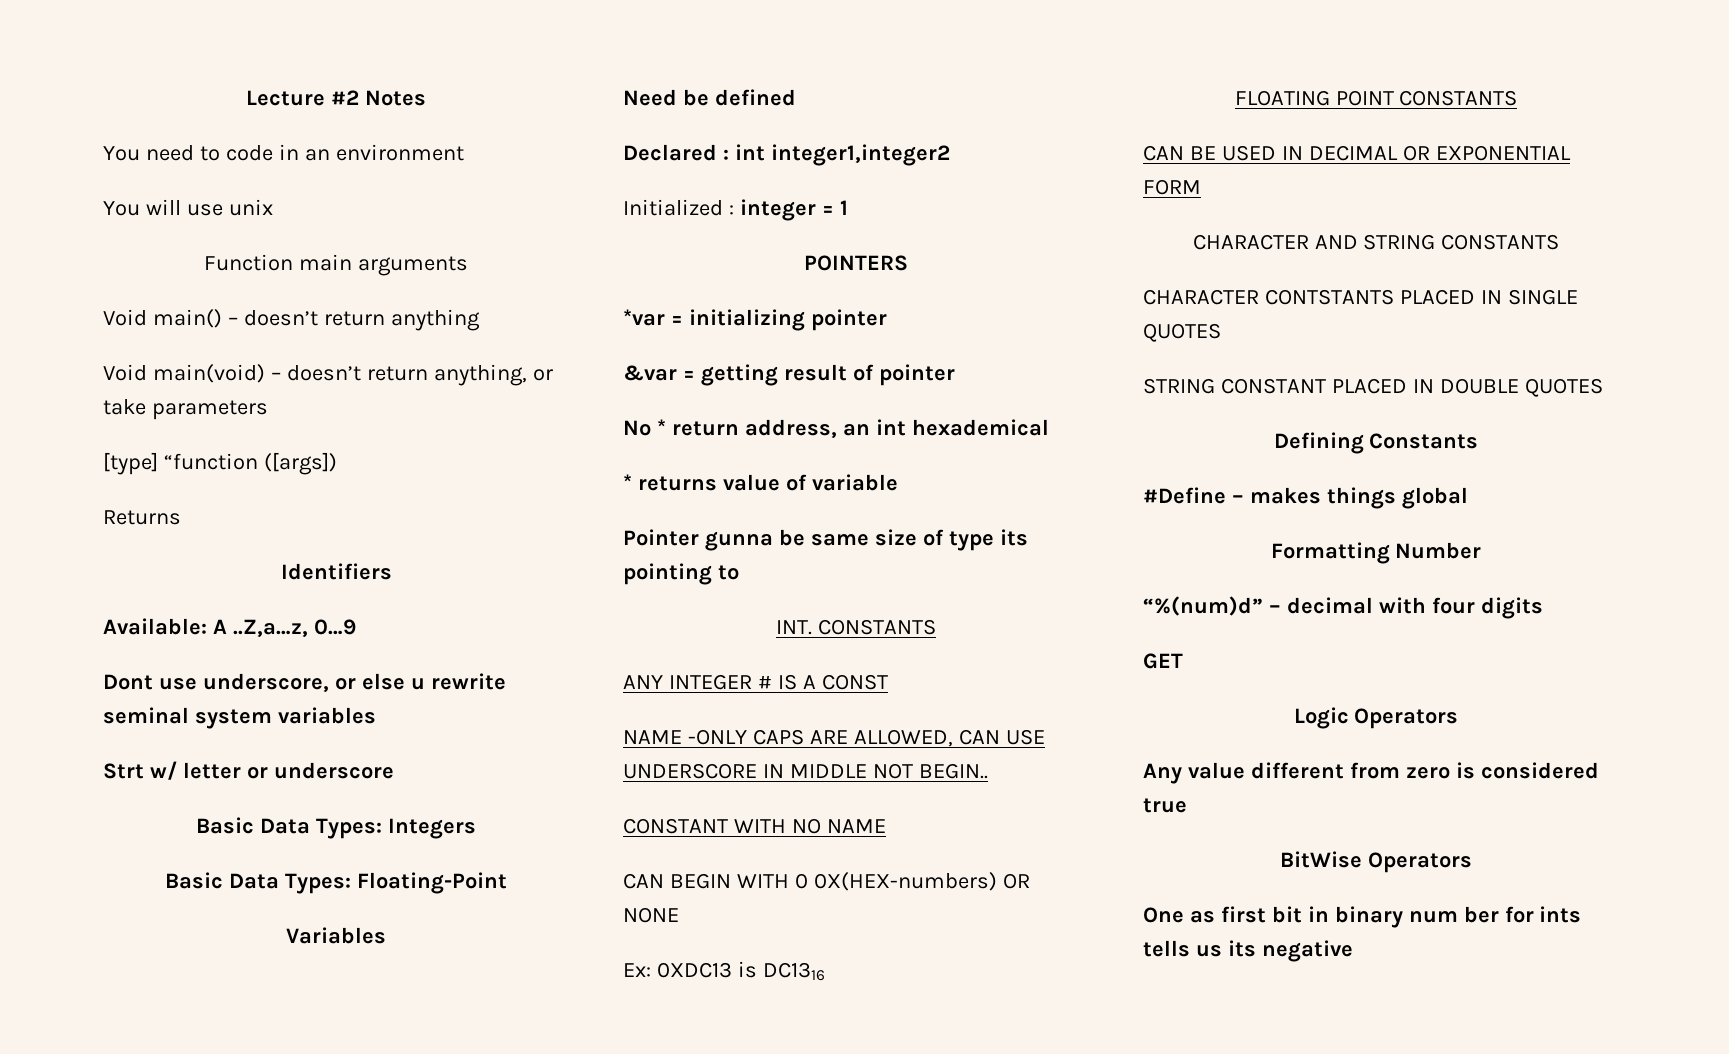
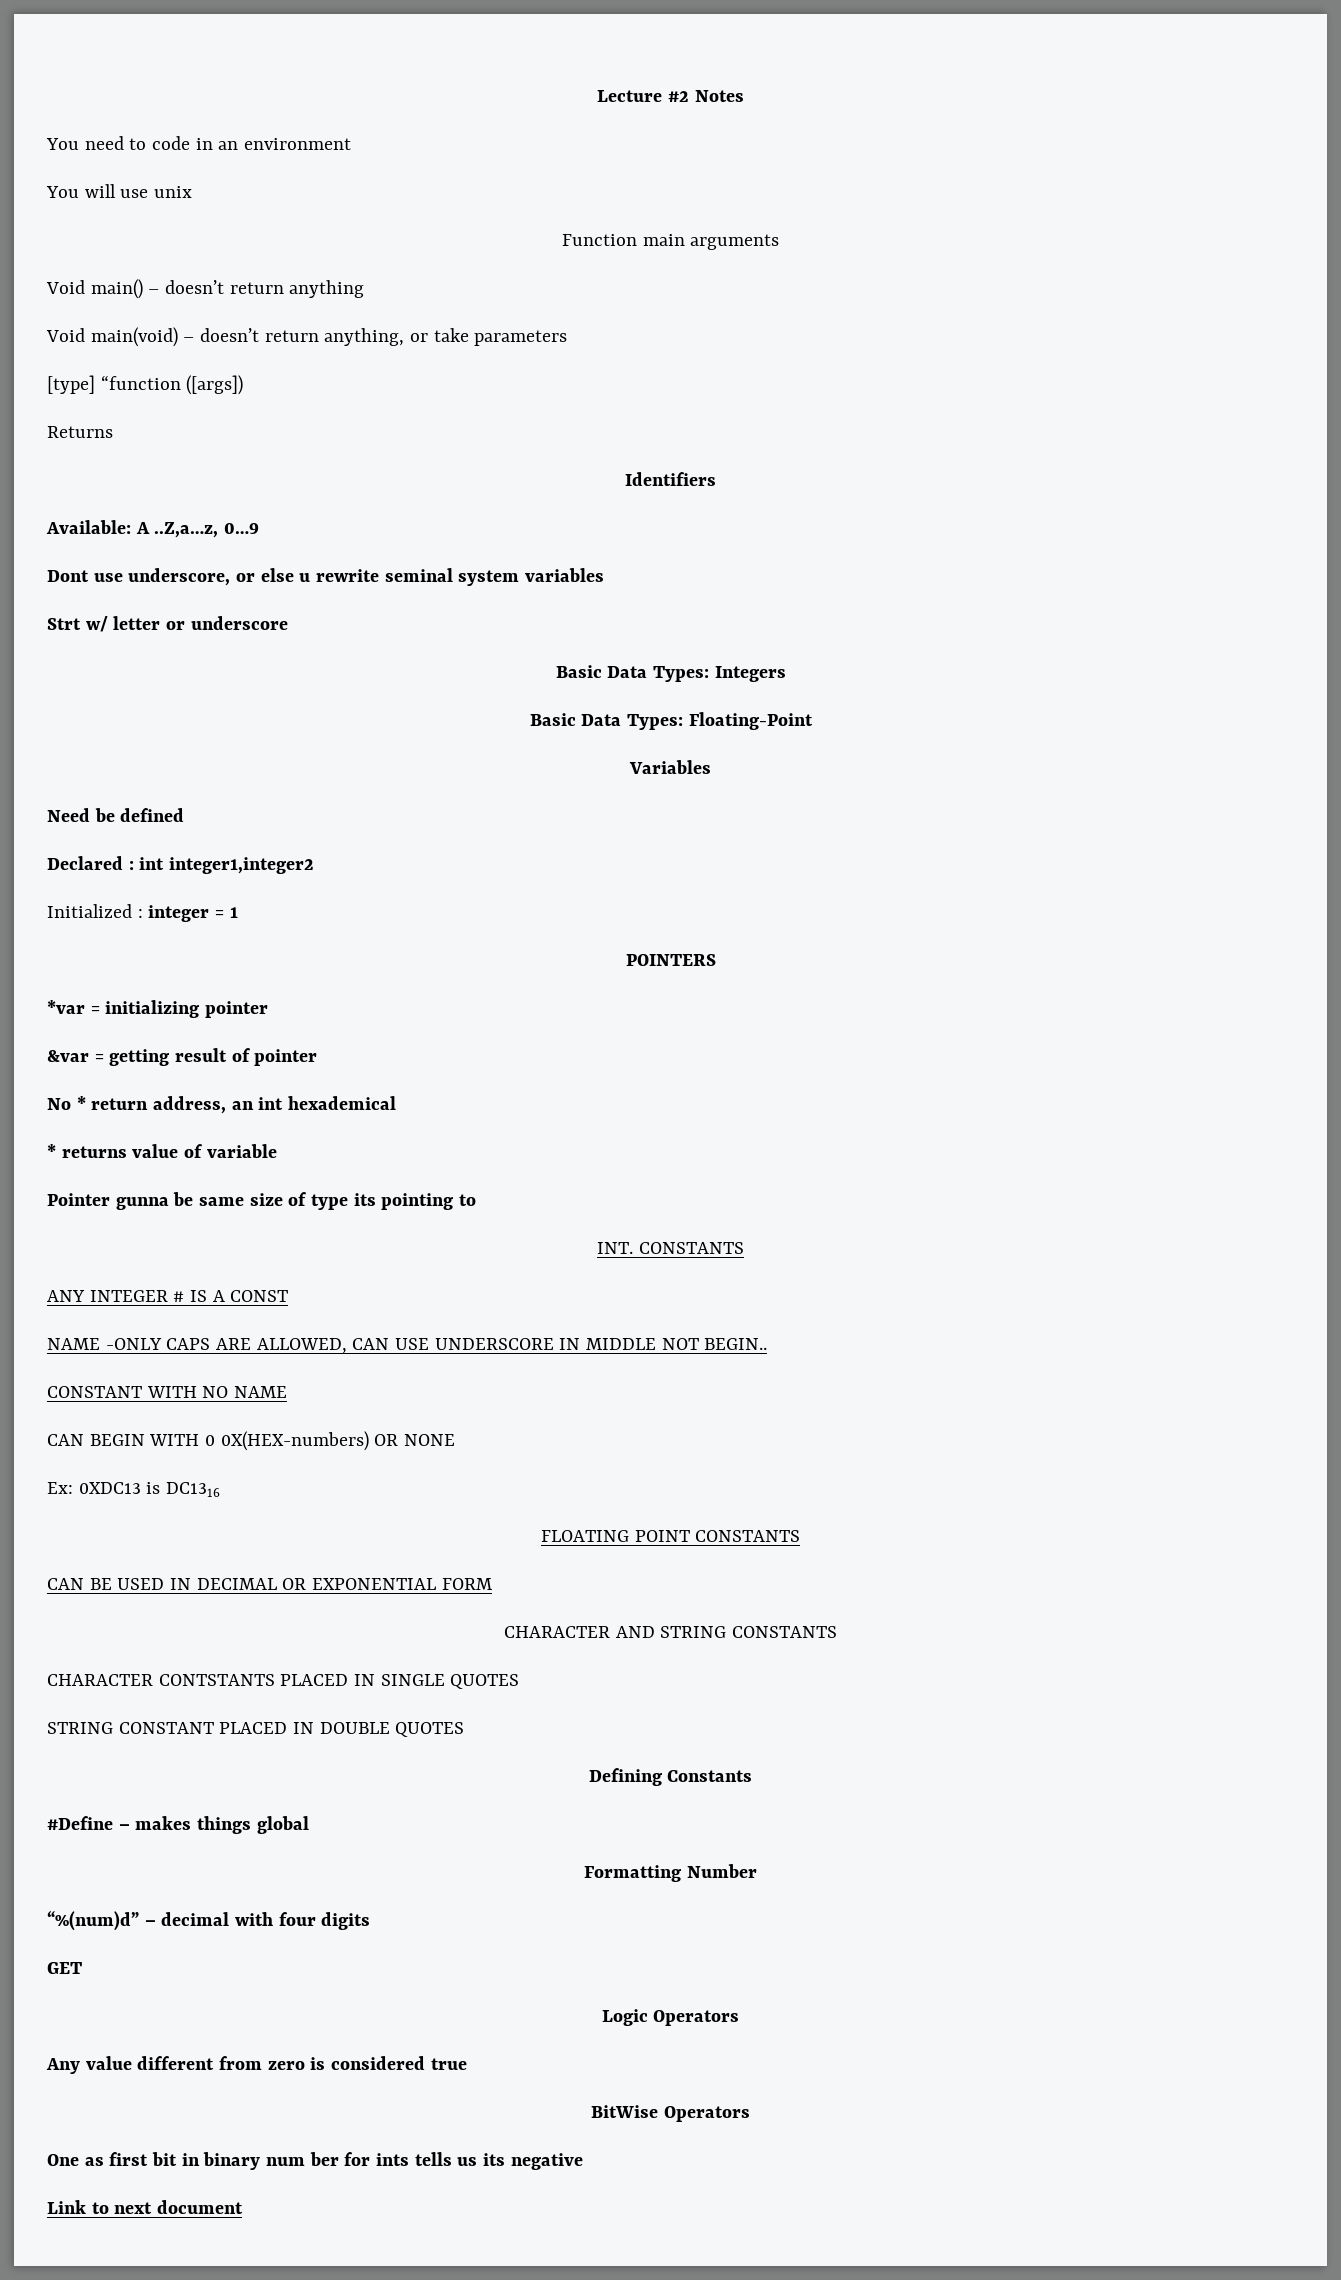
+ Link to next document

